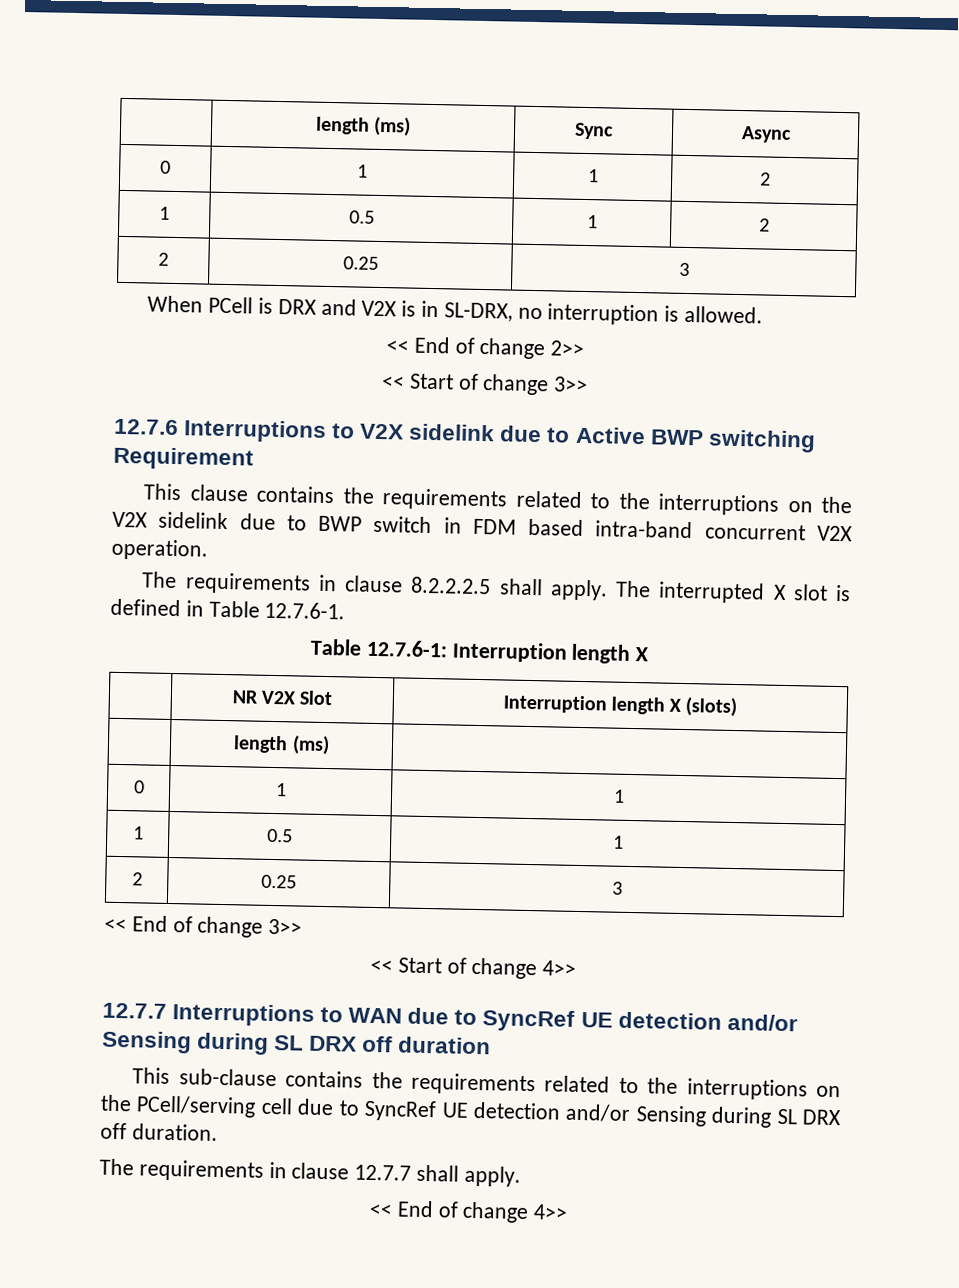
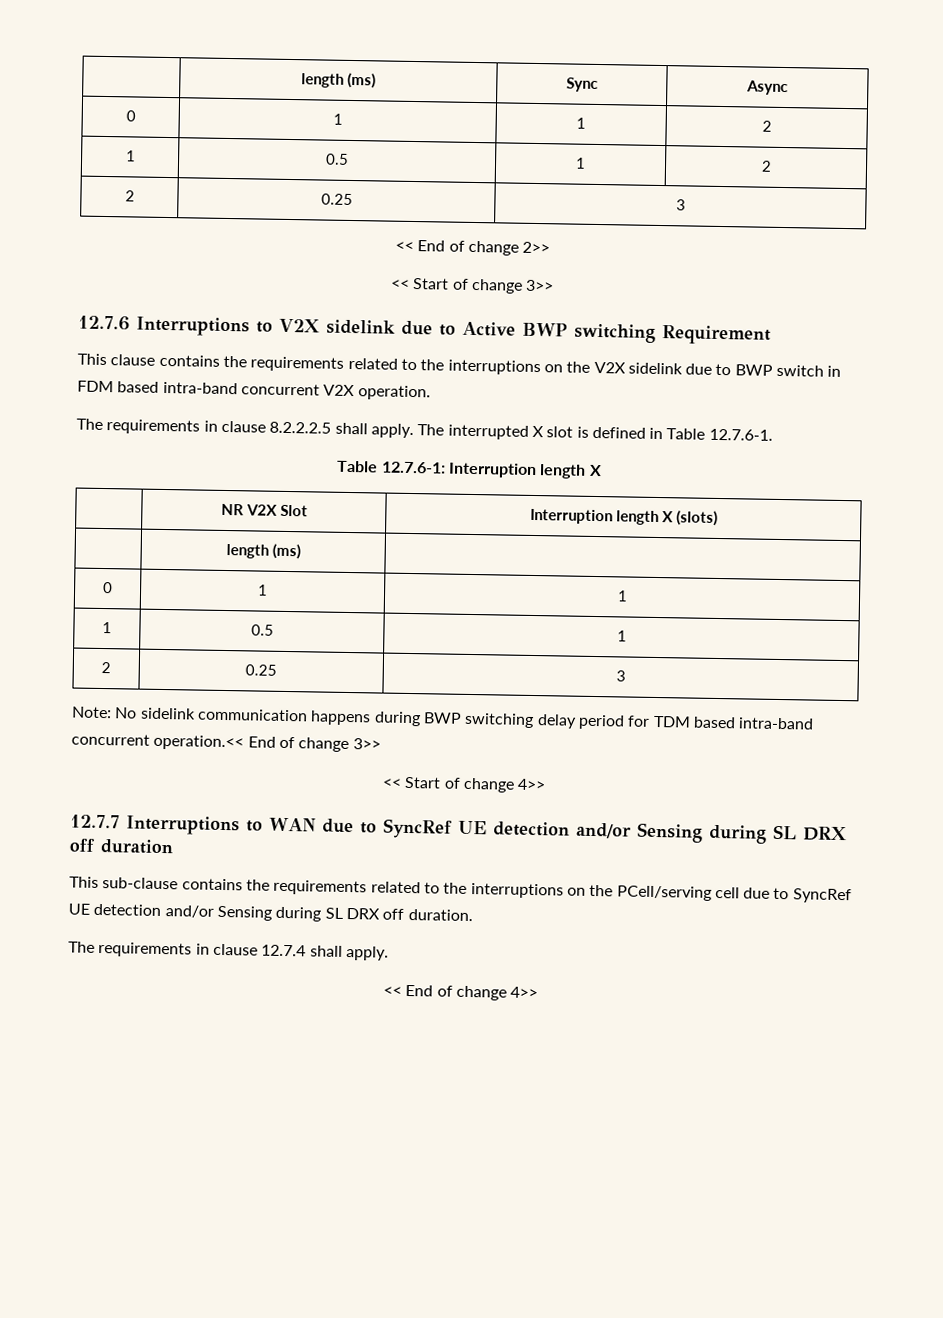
- When PCell is DRX and V2X is in SL-DRX, no interruption is allowed.
- << End of change 3>>
+ Note: No sidelink communication happens during BWP switching delay period for TDM based intra-band concurrent operation.<< End of change 3>>
- The requirements in clause 12.7.7 shall apply.
+ The requirements in clause 12.7.4 shall apply.

